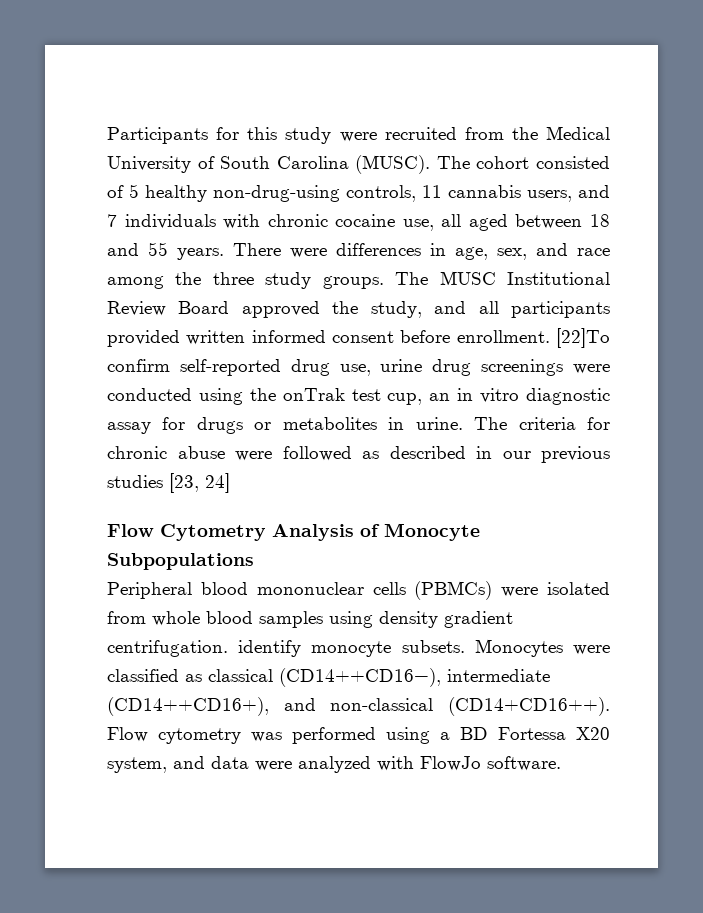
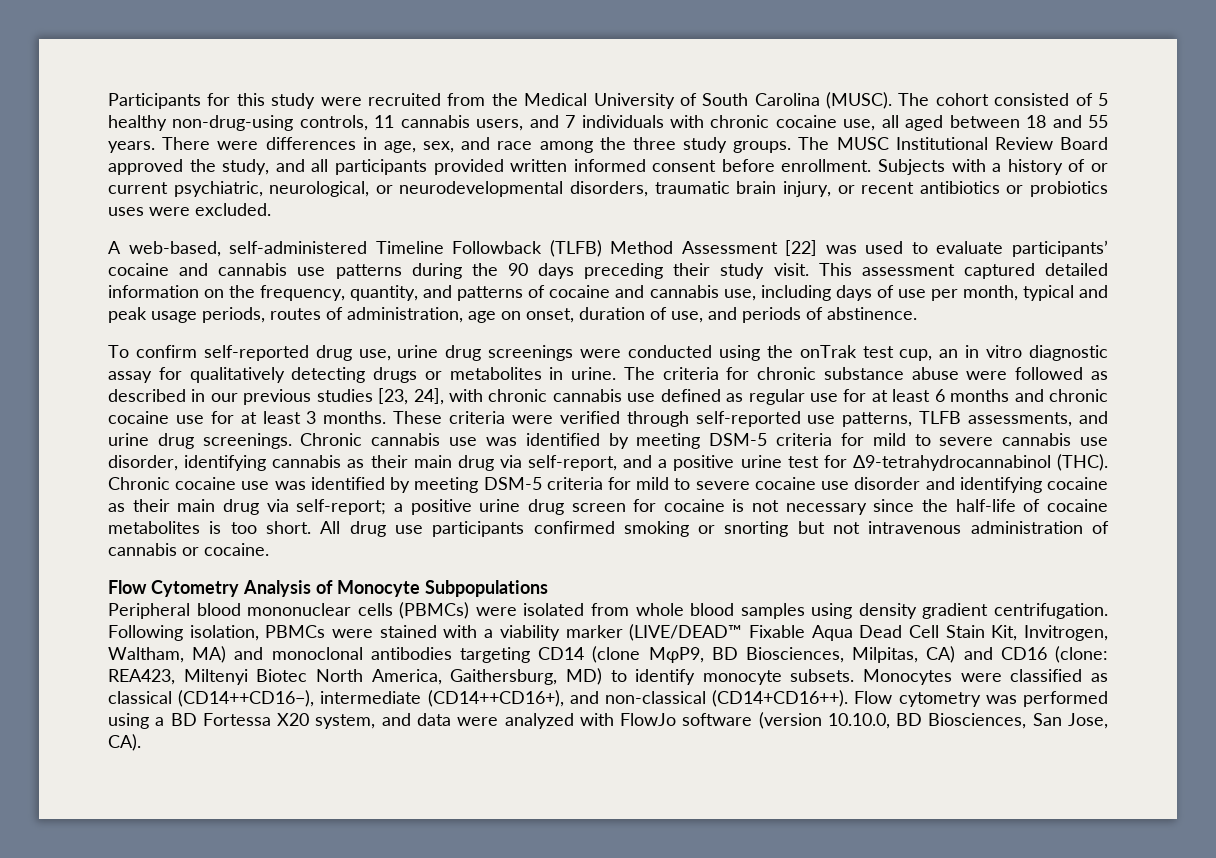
- [22]To confirm self-reported drug use, urine drug screenings were conducted using the onTrak test cup, an in vitro diagnostic assay for drugs or metabolites in urine.
+ Subjects with a history of or current psychiatric, neurological, or neurodevelopmental disorders, traumatic brain injury, or recent antibiotics or probiotics uses were excluded.
+ A web-based, self-administered Timeline Followback (TLFB) Method Assessment [22] was used to evaluate participants’ cocaine and cannabis use patterns during the 90 days preceding their study visit. This assessment captured detailed information on the frequency, quantity, and patterns of cocaine and cannabis use, including days of use per month, typical and peak usage periods, routes of administration, age on onset, duration of use, and periods of abstinence.
+ To confirm self-reported drug use, urine drug screenings were conducted using the onTrak test cup, an in vitro diagnostic assay for qualitatively detecting drugs or metabolites in urine.
- The criteria for chronic abuse were followed as described in our previous studies [23, 24]
+ The criteria for chronic substance abuse were followed as described in our previous studies [23, 24], with chronic cannabis use defined as regular use for at least 6 months and chronic cocaine use for at least 3 months. These criteria were verified through self-reported use patterns, TLFB assessments, and urine drug screenings. Chronic cannabis use was identified by meeting DSM-5 criteria for mild to severe cannabis use disorder, identifying cannabis as their main drug via self-report, and a positive urine test for Δ9-tetrahydrocannabinol (THC). Chronic cocaine use was identified by meeting DSM-5 criteria for mild to severe cocaine use disorder and identifying cocaine as their main drug via self-report; a positive urine drug screen for cocaine is not necessary since the half-life of cocaine metabolites is too short. All drug use participants confirmed smoking or snorting but not intravenous administration of cannabis or cocaine.
- Peripheral blood mononuclear cells (PBMCs) were isolated from whole blood samples using density gradient centrifugation. identify monocyte subsets.
+ Peripheral blood mononuclear cells (PBMCs) were isolated from whole blood samples using density gradient centrifugation. Following isolation, PBMCs were stained with a viability marker (LIVE/DEAD™ Fixable Aqua Dead Cell Stain Kit, Invitrogen, Waltham, MA) and monoclonal antibodies targeting CD14 (clone MφP9, BD Biosciences, Milpitas, CA) and CD16 (clone: REA423, Miltenyi Biotec North America, Gaithersburg, MD) to identify monocyte subsets.
- Flow cytometry was performed using a BD Fortessa X20 system, and data were analyzed with FlowJo software.
+ Flow cytometry was performed using a BD Fortessa X20 system, and data were analyzed with FlowJo software (version 10.10.0, BD Biosciences, San Jose, CA).

